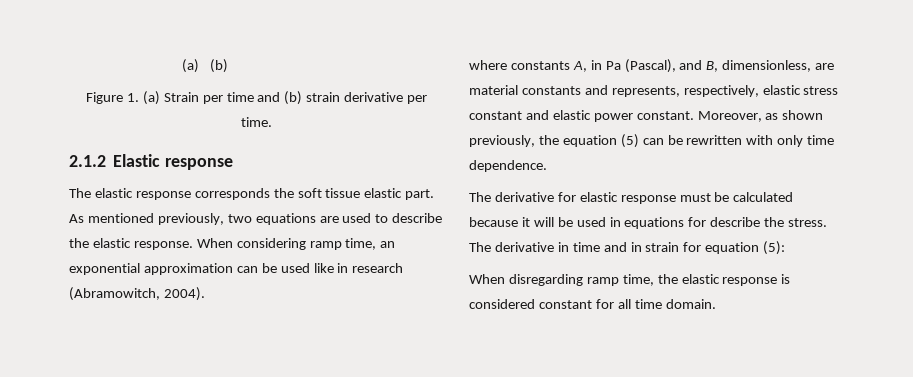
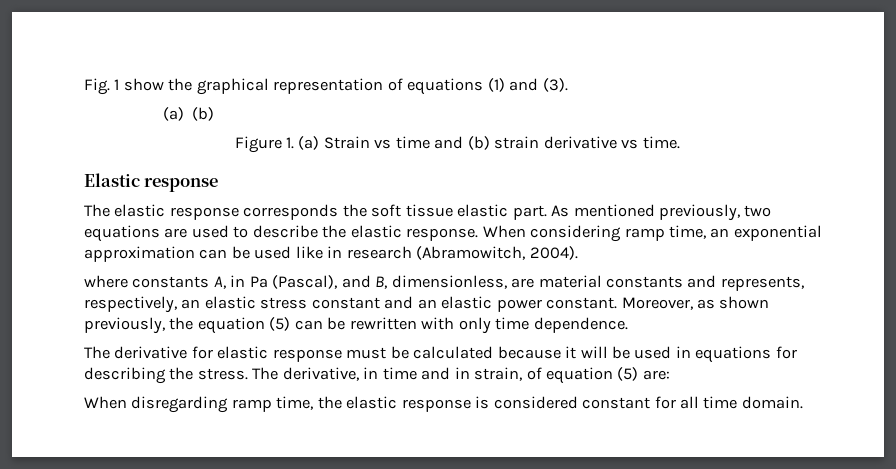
+ Fig. 1 show the graphical representation of equations (1) and (3).
- Figure 1. (a) Strain per time and (b) strain derivative per time.
+ Figure 1. (a) Strain vs time and (b) strain derivative vs time.
- 2.1.2 Elastic response
+ Elastic response
- where constants A, in Pa (Pascal), and B, dimensionless, are material constants and represents, respectively, elastic stress constant and elastic power constant.
+ where constants A, in Pa (Pascal), and B, dimensionless, are material constants and represents, respectively, an elastic stress constant and an elastic power constant.
- The derivative for elastic response must be calculated because it will be used in equations for describe the stress.
+ The derivative for elastic response must be calculated because it will be used in equations for describing the stress.
- The derivative in time and in strain for equation (5):
+ The derivative, in time and in strain, of equation (5) are:

